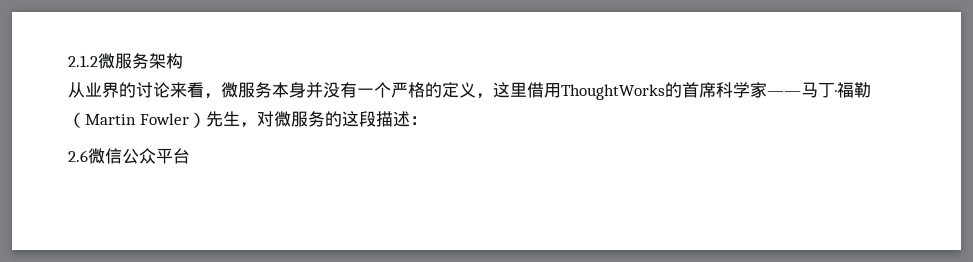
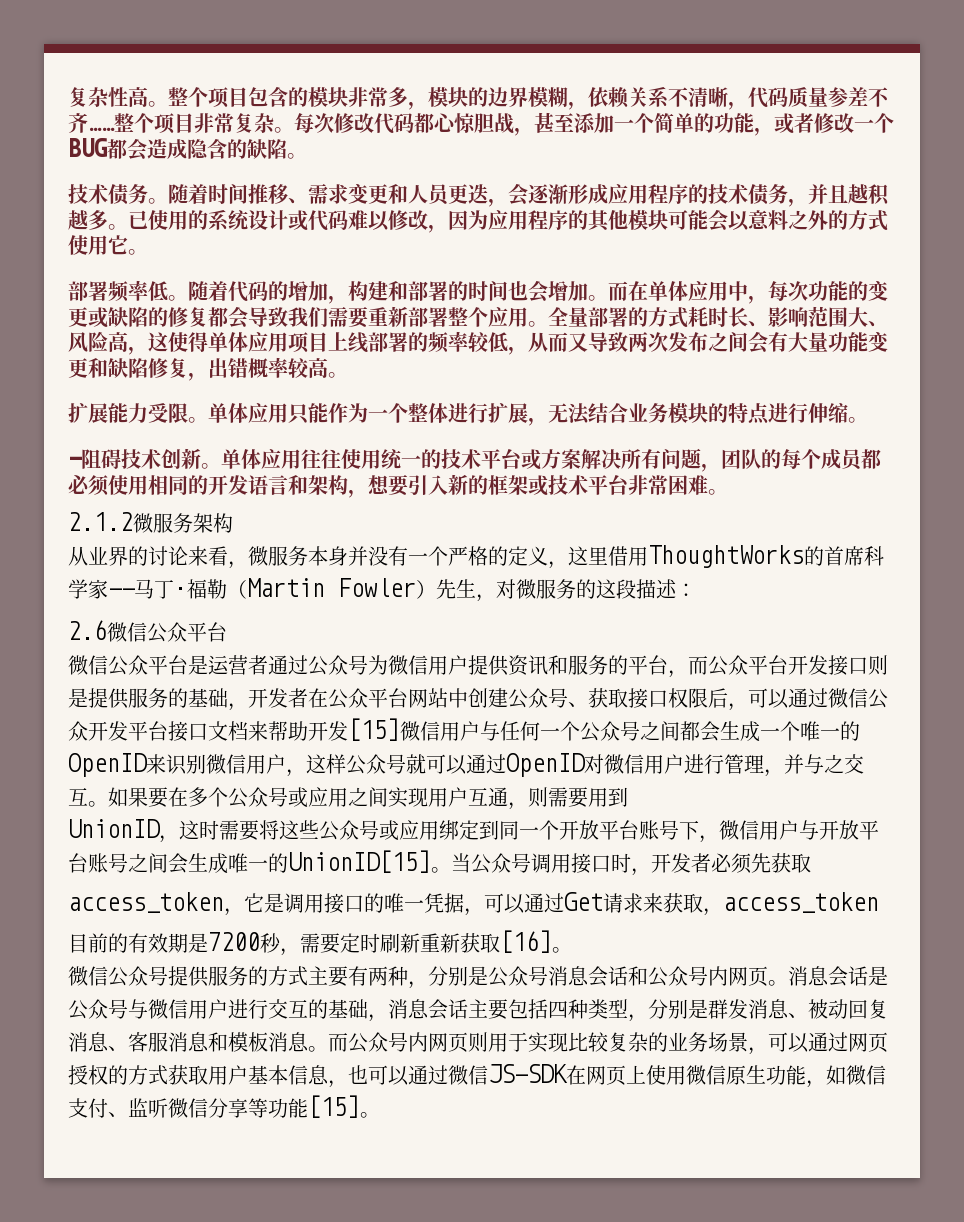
+ 复杂性高。整个项目包含的模块非常多，模块的边界模糊，依赖关系不清晰，代码质量参差不齐……整个项目非常复杂。每次修改代码都心惊胆战，甚至添加一个简单的功能，或者修改一个BUG都会造成隐含的缺陷。
+ 技术债务。随着时间推移、需求变更和人员更迭，会逐渐形成应用程序的技术债务，并且越积越多。已使用的系统设计或代码难以修改，因为应用程序的其他模块可能会以意料之外的方式使用它。
+ 部署频率低。随着代码的增加，构建和部署的时间也会增加。而在单体应用中，每次功能的变更或缺陷的修复都会导致我们需要重新部署整个应用。全量部署的方式耗时长、影响范围大、风险高，这使得单体应用项目上线部署的频率较低，从而又导致两次发布之间会有大量功能变更和缺陷修复，出错概率较高。
+ 扩展能力受限。单体应用只能作为一个整体进行扩展，无法结合业务模块的特点进行伸缩。
+ -阻碍技术创新。单体应用往往使用统一的技术平台或方案解决所有问题，团队的每个成员都必须使用相同的开发语言和架构，想要引入新的框架或技术平台非常困难。
+ 微信公众平台是运营者通过公众号为微信用户提供资讯和服务的平台，而公众平台开发接口则是提供服务的基础，开发者在公众平台网站中创建公众号、获取接口权限后，可以通过微信公众开发平台接口文档来帮助开发[15]微信用户与任何一个公众号之间都会生成一个唯一的OpenID来识别微信用户，这样公众号就可以通过OpenID对微信用户进行管理，并与之交互。如果要在多个公众号或应用之间实现用户互通，则需要用到
+ UnionID，这时需要将这些公众号或应用绑定到同一个开放平台账号下，微信用户与开放平台账号之间会生成唯一的UnionID[15]。当公众号调用接口时，开发者必须先获取
+ access_token，它是调用接口的唯一凭据，可以通过Get请求来获取，access_token
+ 目前的有效期是7200秒，需要定时刷新重新获取[16]。
+ 微信公众号提供服务的方式主要有两种，分别是公众号消息会话和公众号内网页。消息会话是公众号与微信用户进行交互的基础，消息会话主要包括四种类型，分别是群发消息、被动回复消息、客服消息和模板消息。而公众号内网页则用于实现比较复杂的业务场景，可以通过网页授权的方式获取用户基本信息，也可以通过微信JS-SDK在网页上使用微信原生功能，如微信支付、监听微信分享等功能[15]。

